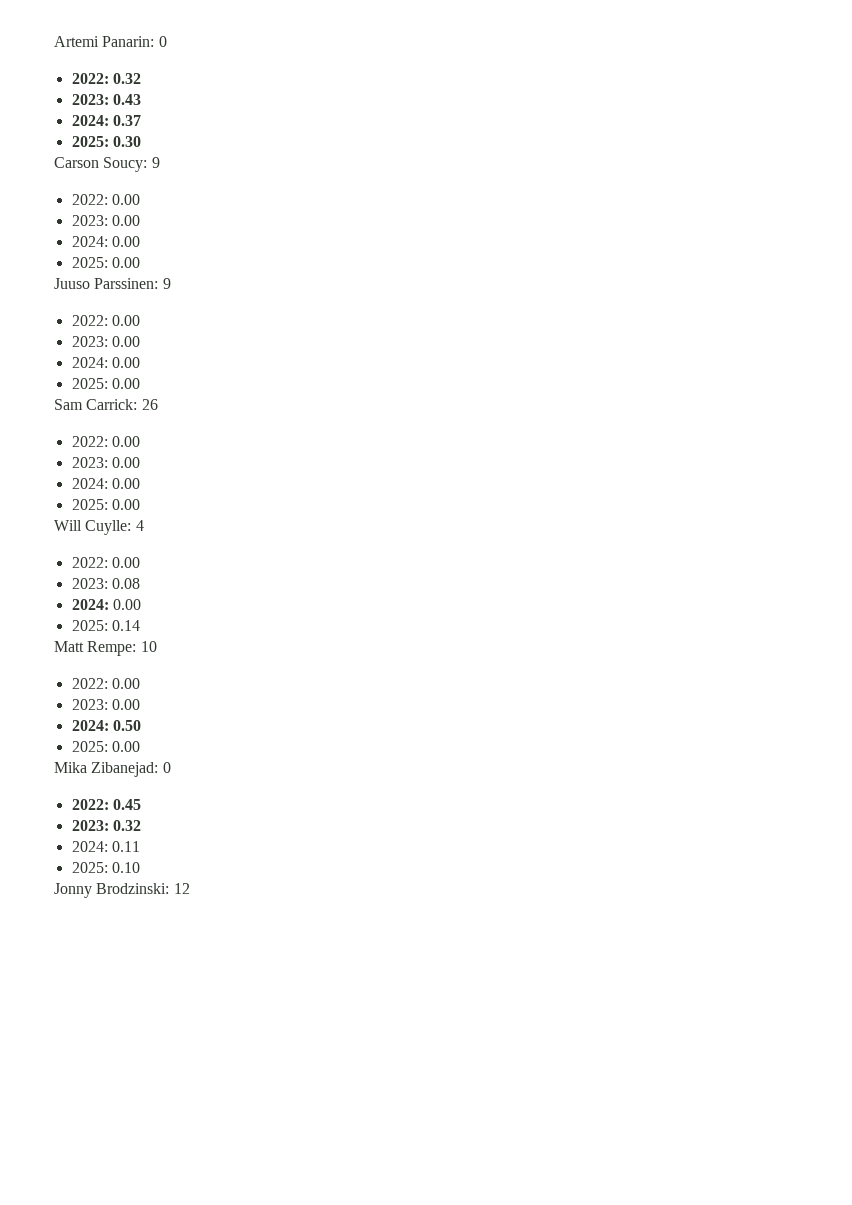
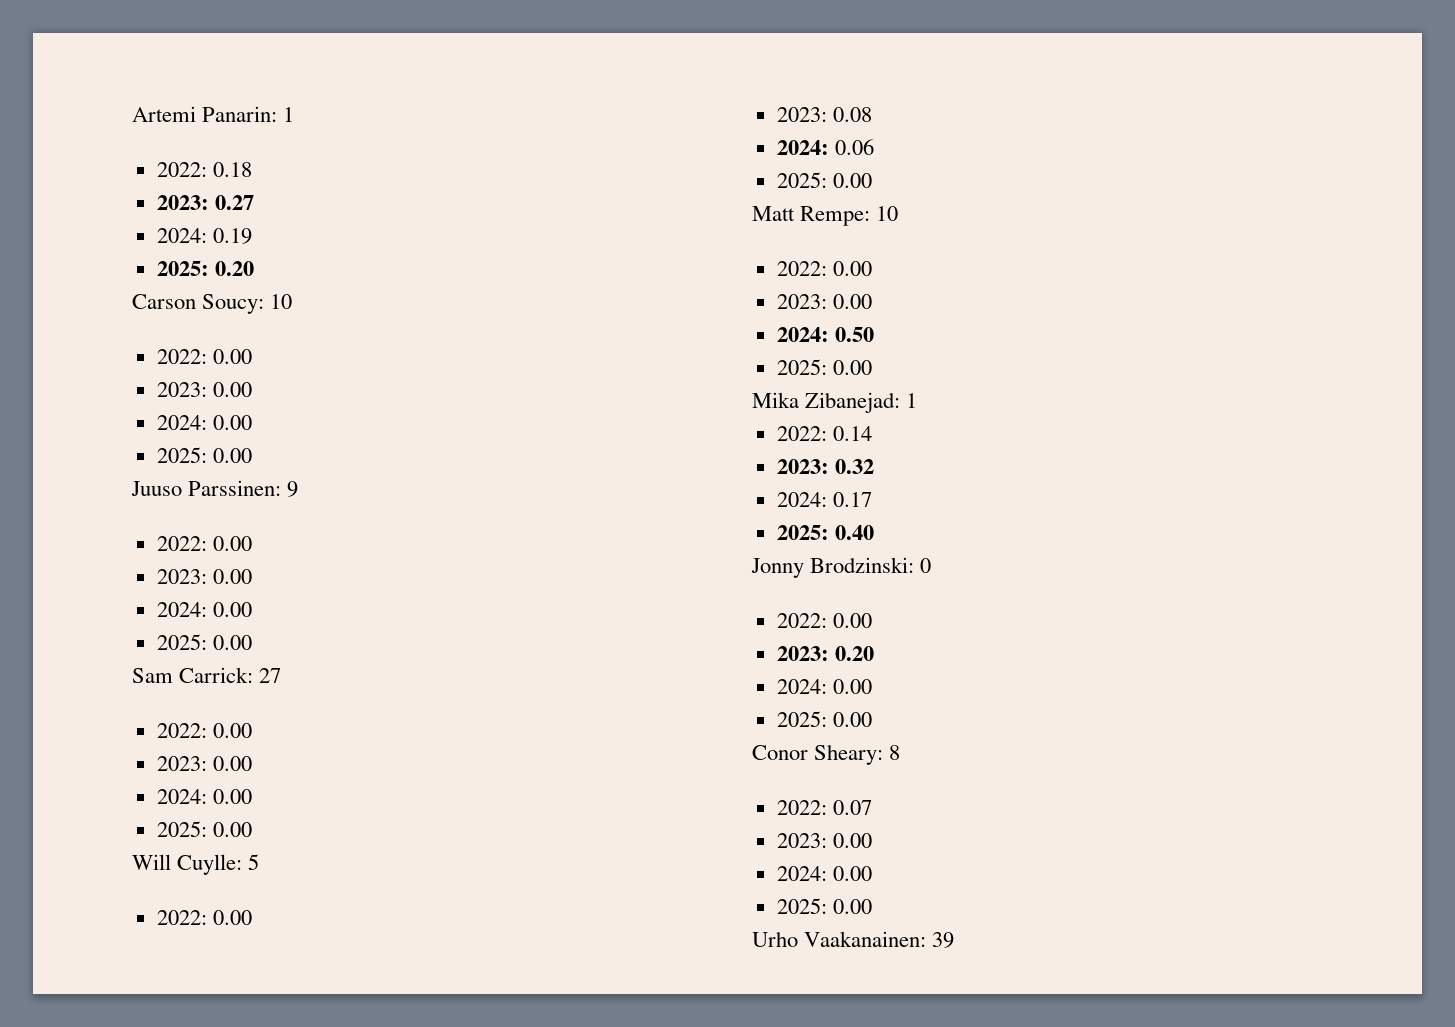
- Artemi Panarin: 0
- 2022: 0.32
- 2023: 0.43
- 2024: 0.37
- 2025: 0.30
+ Artemi Panarin: 1
+ 2022: 0.18
+ 2023: 0.27
+ 2024: 0.19
+ 2025: 0.20
- Carson Soucy: 9
+ Carson Soucy: 10
- Sam Carrick: 26
+ Sam Carrick: 27
- Will Cuylle: 4
+ Will Cuylle: 5
  2023: 0.08
- 2024: 0.00
- 2025: 0.14
+ 2024: 0.06
+ 2025: 0.00
- Mika Zibanejad: 0
- 2022: 0.45
+ Mika Zibanejad: 1
+ 2022: 0.14
- 2024: 0.11
- 2025: 0.10
+ 2024: 0.17
+ 2025: 0.40
- Jonny Brodzinski: 12
+ Jonny Brodzinski: 0
+ 2022: 0.00
+ 2023: 0.20
+ 2024: 0.00
+ 2025: 0.00
+ Conor Sheary: 8
+ 2022: 0.07
+ 2023: 0.00
+ 2024: 0.00
+ 2025: 0.00
+ Urho Vaakanainen: 39

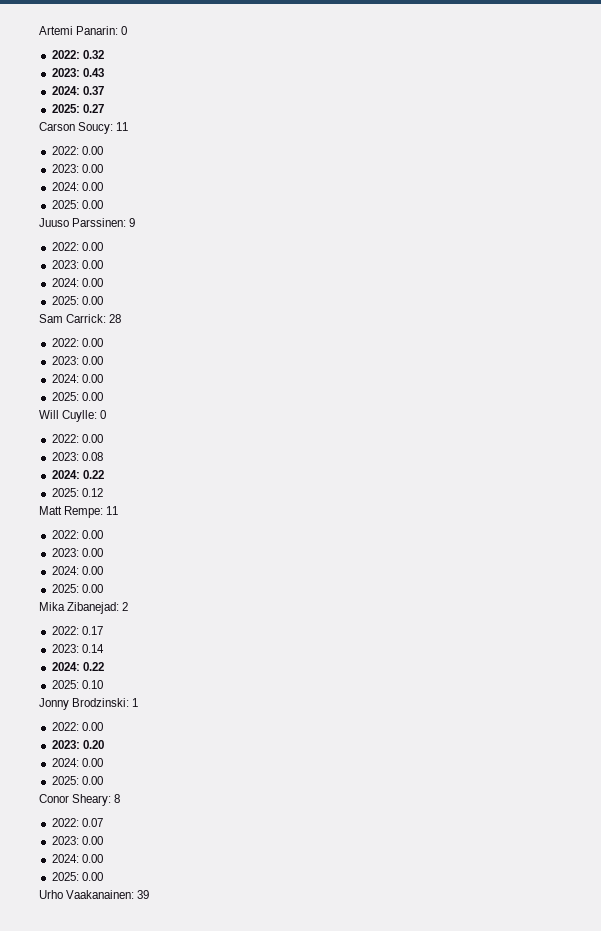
- Artemi Panarin: 1
- 2022: 0.18
- 2023: 0.27
- 2024: 0.19
- 2025: 0.20
+ Artemi Panarin: 0
+ 2022: 0.32
+ 2023: 0.43
+ 2024: 0.37
+ 2025: 0.27
- Carson Soucy: 10
+ Carson Soucy: 11
- Sam Carrick: 27
+ Sam Carrick: 28
- Will Cuylle: 5
+ Will Cuylle: 0
  2023: 0.08
- 2024: 0.06
- 2025: 0.00
+ 2024: 0.22
+ 2025: 0.12
- Matt Rempe: 10
+ Matt Rempe: 11
  2022: 0.00
  2023: 0.00
- 2024: 0.50
+ 2024: 0.00
- Mika Zibanejad: 1
- 2022: 0.14
- 2023: 0.32
- 2024: 0.17
- 2025: 0.40
+ Mika Zibanejad: 2
+ 2022: 0.17
+ 2023: 0.14
+ 2024: 0.22
+ 2025: 0.10
- Jonny Brodzinski: 0
+ Jonny Brodzinski: 1

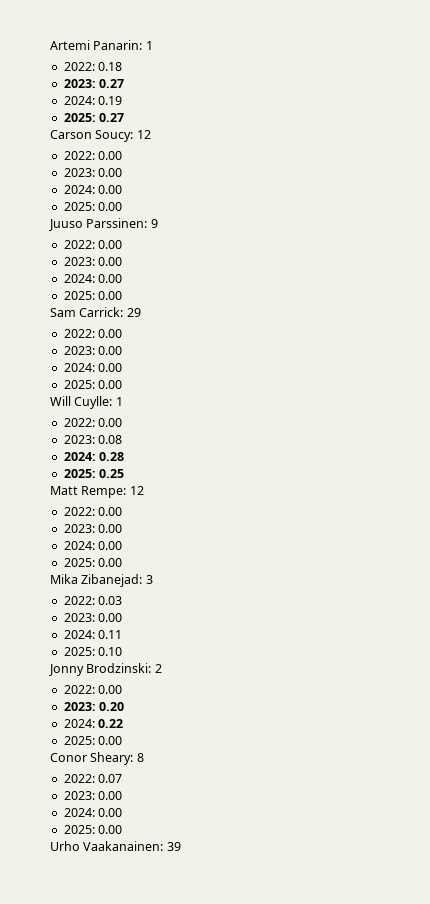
- Artemi Panarin: 0
- 2022: 0.32
- 2023: 0.43
- 2024: 0.37
+ Artemi Panarin: 1
+ 2022: 0.18
+ 2023: 0.27
+ 2024: 0.19
- Carson Soucy: 11
+ Carson Soucy: 12
- Sam Carrick: 28
+ Sam Carrick: 29
- Will Cuylle: 0
+ Will Cuylle: 1
  2023: 0.08
- 2024: 0.22
- 2025: 0.12
+ 2024: 0.28
+ 2025: 0.25
- Matt Rempe: 11
+ Matt Rempe: 12
- Mika Zibanejad: 2
- 2022: 0.17
- 2023: 0.14
- 2024: 0.22
+ Mika Zibanejad: 3
+ 2022: 0.03
+ 2023: 0.00
+ 2024: 0.11
- Jonny Brodzinski: 1
+ Jonny Brodzinski: 2
  2023: 0.20
- 2024: 0.00
+ 2024: 0.22

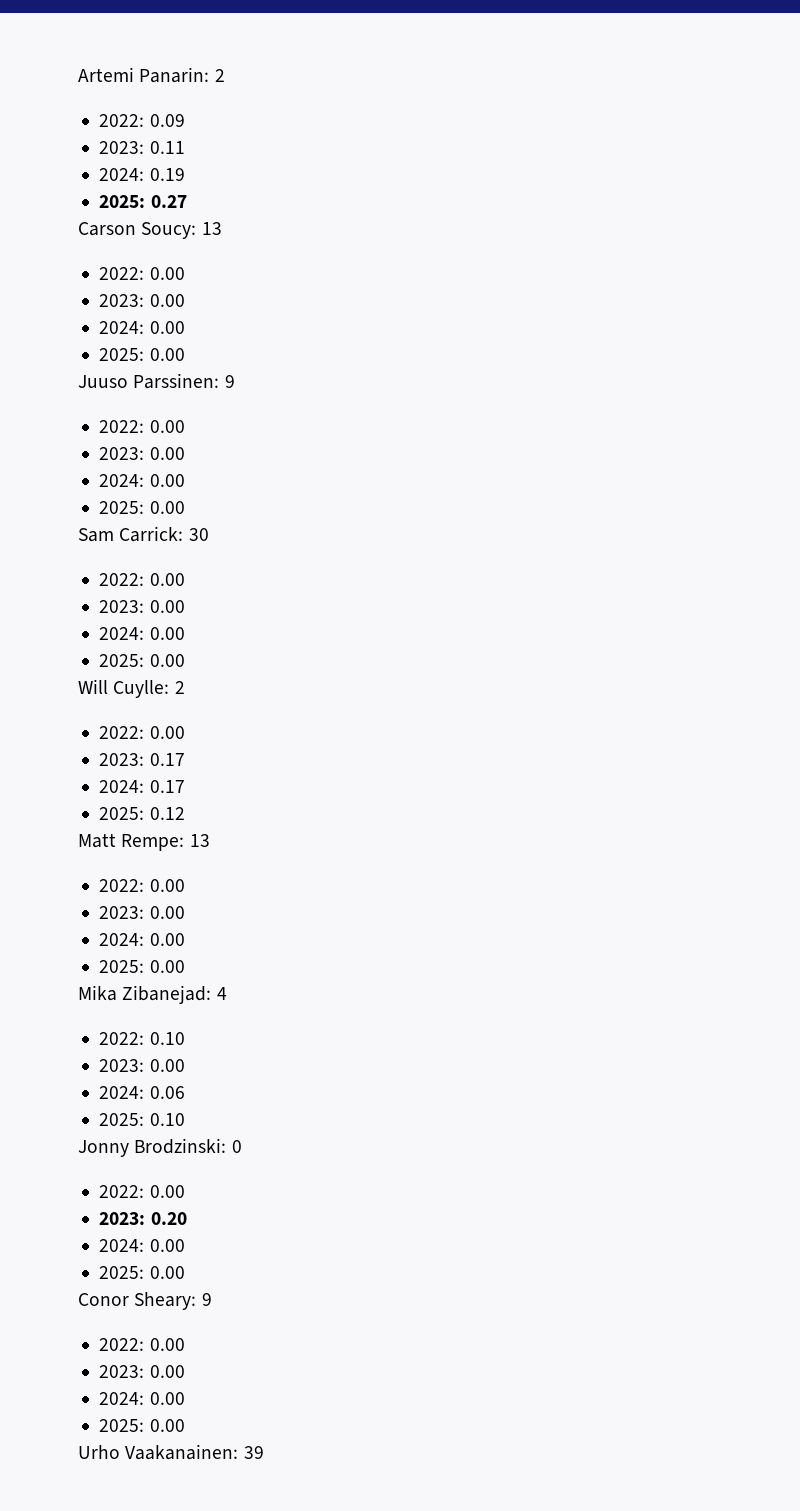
- Artemi Panarin: 1
- 2022: 0.18
- 2023: 0.27
+ Artemi Panarin: 2
+ 2022: 0.09
+ 2023: 0.11
- Carson Soucy: 12
+ Carson Soucy: 13
- Sam Carrick: 29
+ Sam Carrick: 30
- Will Cuylle: 1
+ Will Cuylle: 2
  2022: 0.00
- 2023: 0.08
- 2024: 0.28
- 2025: 0.25
+ 2023: 0.17
+ 2024: 0.17
+ 2025: 0.12
- Matt Rempe: 12
+ Matt Rempe: 13
- Mika Zibanejad: 3
- 2022: 0.03
+ Mika Zibanejad: 4
+ 2022: 0.10
  2023: 0.00
- 2024: 0.11
+ 2024: 0.06
- Jonny Brodzinski: 2
+ Jonny Brodzinski: 0
  2023: 0.20
- 2024: 0.22
+ 2024: 0.00
- Conor Sheary: 8
- 2022: 0.07
+ Conor Sheary: 9
+ 2022: 0.00

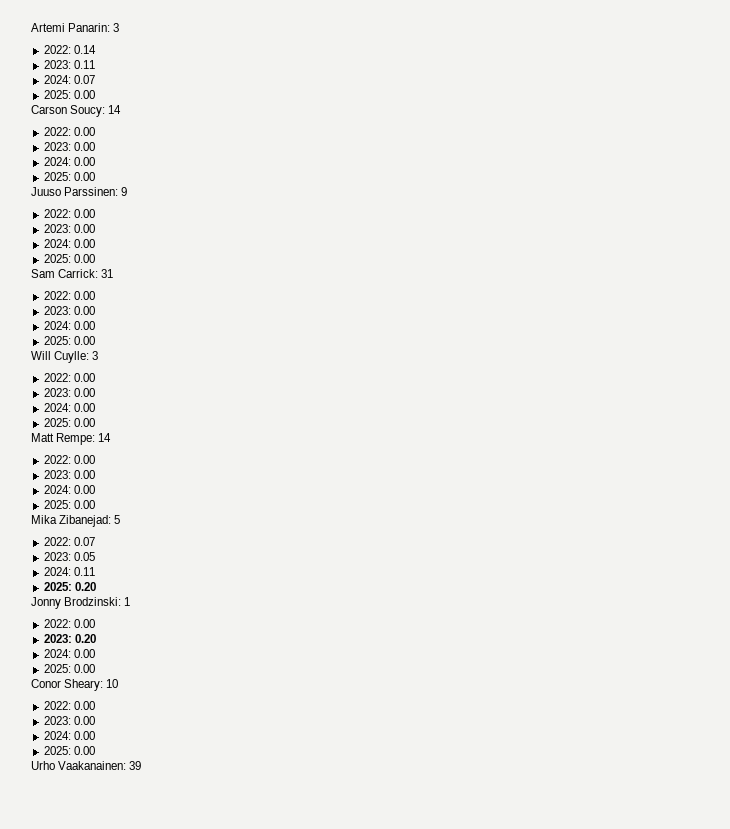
- Artemi Panarin: 2
- 2022: 0.09
+ Artemi Panarin: 3
+ 2022: 0.14
- 2024: 0.19
- 2025: 0.27
+ 2024: 0.07
+ 2025: 0.00
- Carson Soucy: 13
+ Carson Soucy: 14
- Sam Carrick: 30
+ Sam Carrick: 31
- Will Cuylle: 2
+ Will Cuylle: 3
  2022: 0.00
- 2023: 0.17
- 2024: 0.17
- 2025: 0.12
+ 2023: 0.00
+ 2024: 0.00
+ 2025: 0.00
- Matt Rempe: 13
+ Matt Rempe: 14
- Mika Zibanejad: 4
- 2022: 0.10
- 2023: 0.00
- 2024: 0.06
- 2025: 0.10
+ Mika Zibanejad: 5
+ 2022: 0.07
+ 2023: 0.05
+ 2024: 0.11
+ 2025: 0.20
- Jonny Brodzinski: 0
+ Jonny Brodzinski: 1
- Conor Sheary: 9
+ Conor Sheary: 10

